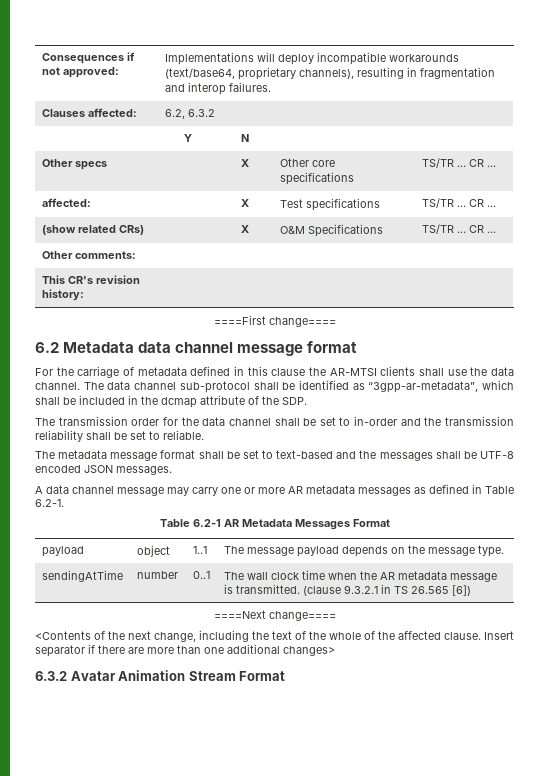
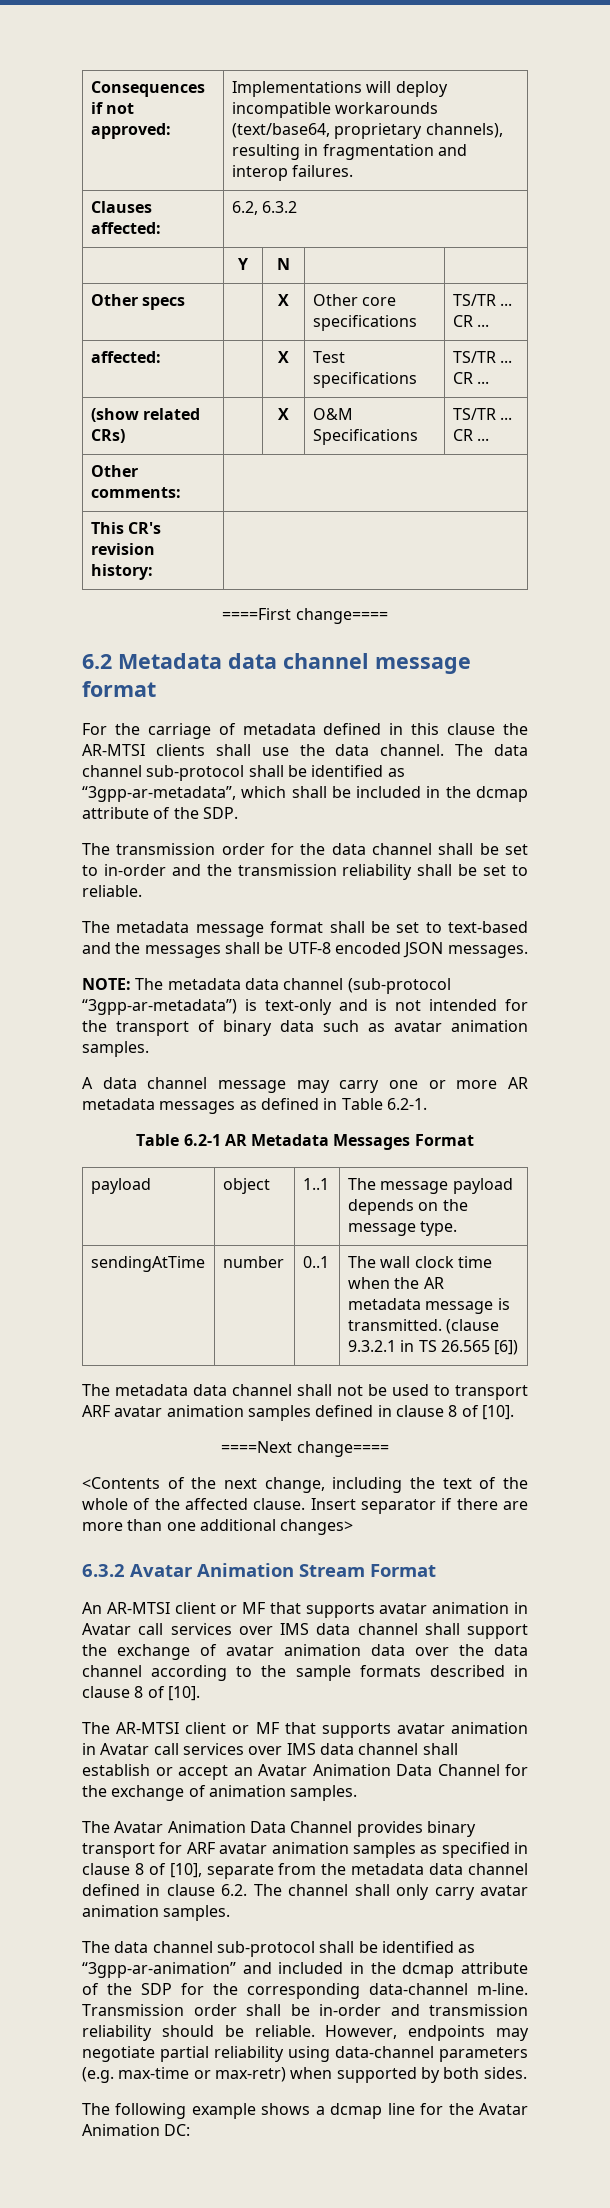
+ NOTE: The metadata data channel (sub-protocol “3gpp-ar-metadata”) is text-only and is not intended for the transport of binary data such as avatar animation samples.
+ The metadata data channel shall not be used to transport ARF avatar animation samples defined in clause 8 of [10].
+ An AR-MTSI client or MF that supports avatar animation in Avatar call services over IMS data channel shall support the exchange of avatar animation data over the data channel according to the sample formats described in clause 8 of [10].
+ The AR-MTSI client or MF that supports avatar animation in Avatar call services over IMS data channel shall establish or accept an Avatar Animation Data Channel for the exchange of animation samples.
+ The Avatar Animation Data Channel provides binary transport for ARF avatar animation samples as specified in clause 8 of [10], separate from the metadata data channel defined in clause 6.2. The channel shall only carry avatar animation samples.
+ The data channel sub-protocol shall be identified as “3gpp-ar-animation” and included in the dcmap attribute of the SDP for the corresponding data-channel m-line. Transmission order shall be in-order and transmission reliability should be reliable. However, endpoints may negotiate partial reliability using data-channel parameters (e.g. max-time or max-retr) when supported by both sides.
+ The following example shows a dcmap line for the Avatar Animation DC:

